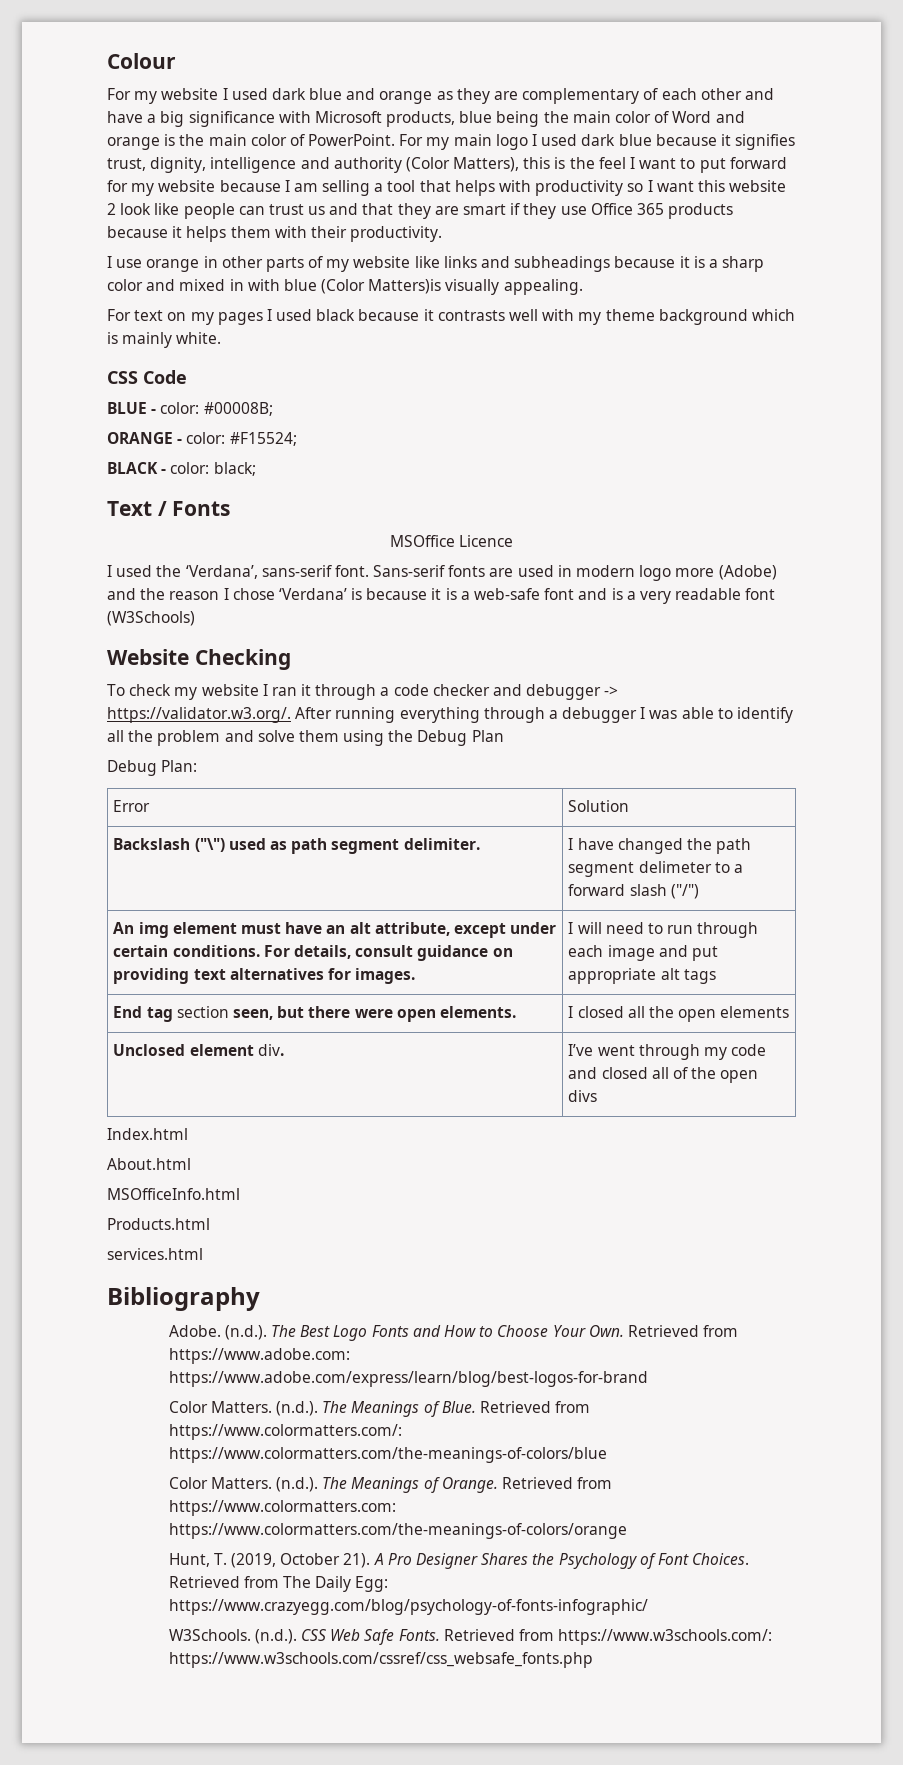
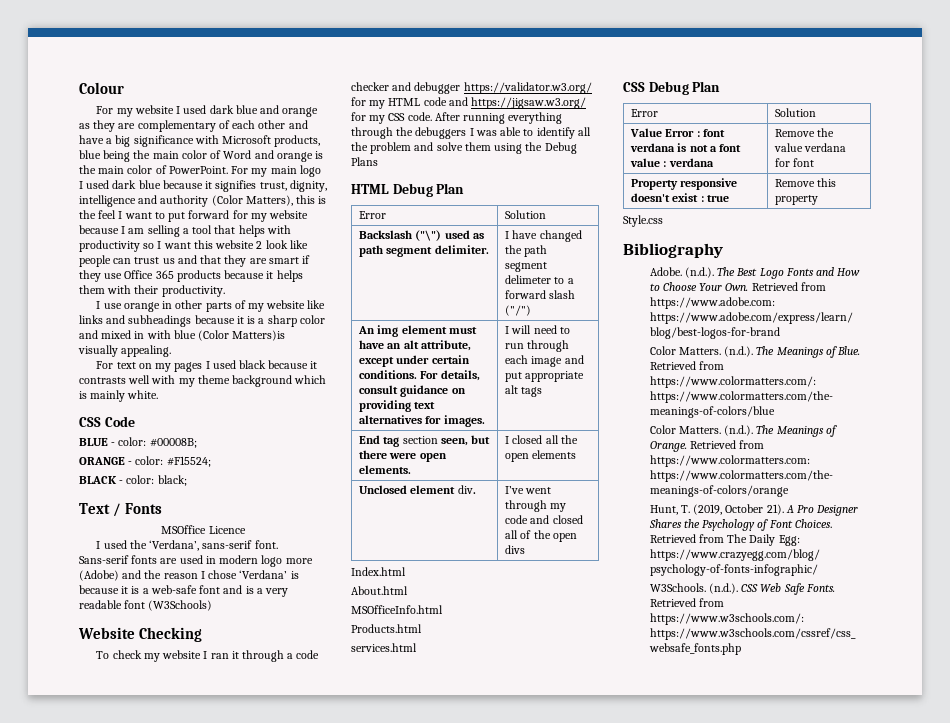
- To check my website I ran it through a code checker and debugger -> https://validator.w3.org/. After running everything through a debugger I was able to identify all the problem and solve them using the Debug Plan
- Debug Plan:
+ To check my website I ran it through a code checker and debugger https://validator.w3.org/ for my HTML code and https://jigsaw.w3.org/ for my CSS code. After running everything through the debuggers I was able to identify all the problem and solve them using the Debug Plans
+ HTML Debug Plan
+ CSS Debug Plan
+ Error | Solution
+ Value Error : font verdana is not a font value : verdana | Remove the value verdana for font
+ Property responsive doesn't exist : true | Remove this property
+ Style.css

